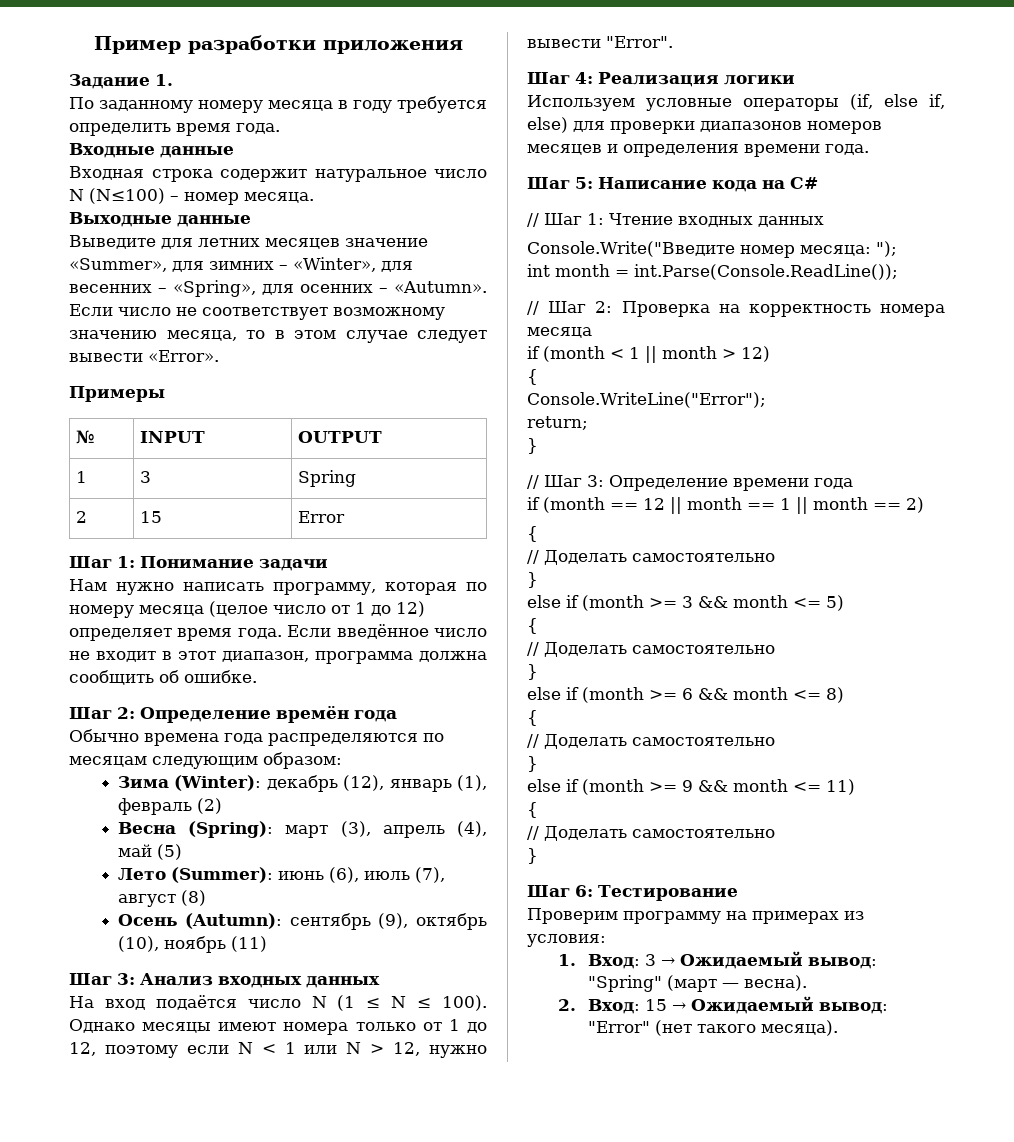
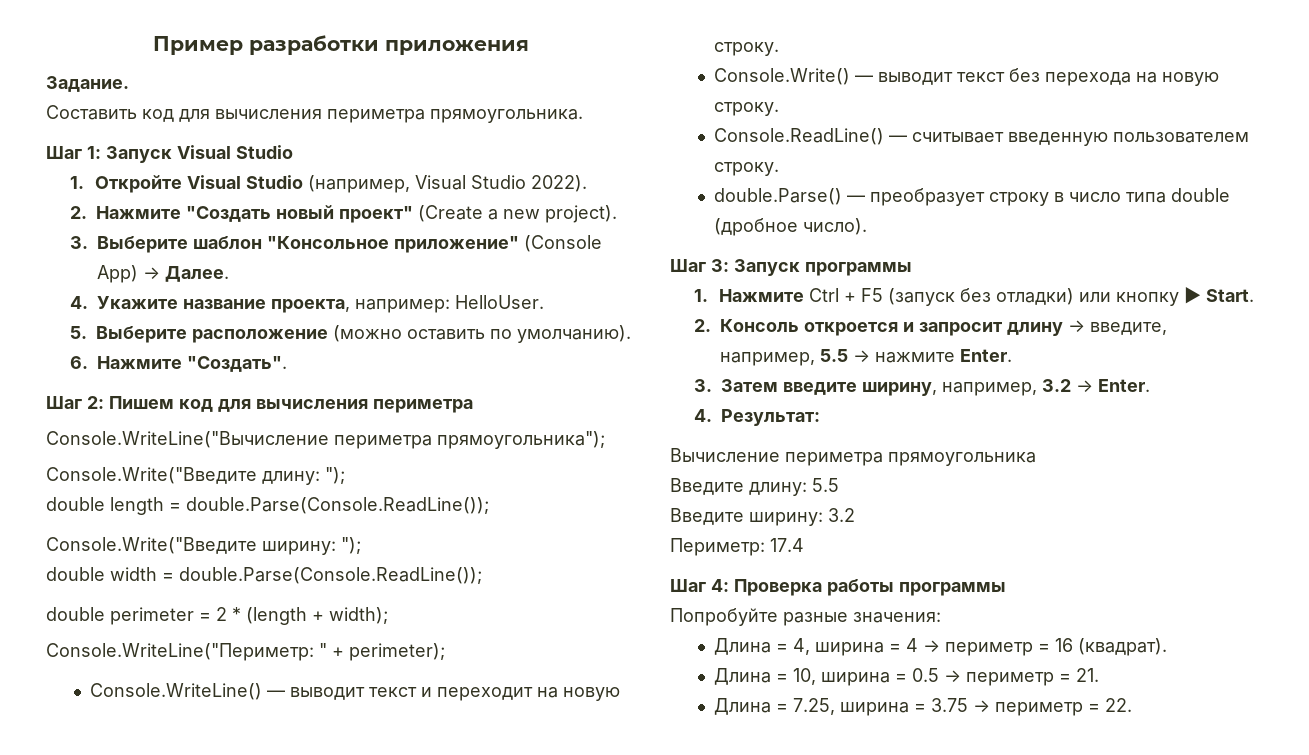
- Задание 1.
- По заданному номеру месяца в году требуется определить время года.
- Входные данные
- Входная строка содержит натуральное число N (N≤100) – номер месяца.
- Выходные данные
- Выведите для летних месяцев значение «Summer», для зимних – «Winter», для весенних – «Spring», для осенних – «Autumn». Если число не соответствует возможному значению месяца, то в этом случае следует вывести «Error».
- Примеры
- № | INPUT | OUTPUT
- 1 | 3 | Spring
- 2 | 15 | Error
- Шаг 1: Понимание задачи
- Нам нужно написать программу, которая по номеру месяца (целое число от 1 до 12) определяет время года. Если введённое число не входит в этот диапазон, программа должна сообщить об ошибке.
- Шаг 2: Определение времён года
- Обычно времена года распределяются по месяцам следующим образом:
- Зима (Winter): декабрь (12), январь (1), февраль (2)
- Весна (Spring): март (3), апрель (4), май (5)
- Лето (Summer): июнь (6), июль (7), август (8)
- Осень (Autumn): сентябрь (9), октябрь (10), ноябрь (11)
- Шаг 3: Анализ входных данных
- На вход подаётся число N (1 ≤ N ≤ 100). Однако месяцы имеют номера только от 1 до 12, поэтому если N < 1 или N > 12, нужно вывести "Error".
- Шаг 4: Реализация логики
- Используем условные операторы (if, else if, else) для проверки диапазонов номеров месяцев и определения времени года.
- Шаг 5: Написание кода на C#
- // Шаг 1: Чтение входных данных
- Console.Write("Введите номер месяца: ");
- int month = int.Parse(Console.ReadLine());
- // Шаг 2: Проверка на корректность номера месяца
- if (month < 1 || month > 12)
- {
- Console.WriteLine("Error");
- return;
- }
- // Шаг 3: Определение времени года
- if (month == 12 || month == 1 || month == 2)
- {
- // Доделать самостоятельно
- }
- else if (month >= 3 && month <= 5)
- {
- // Доделать самостоятельно
- }
- else if (month >= 6 && month <= 8)
- {
- // Доделать самостоятельно
- }
- else if (month >= 9 && month <= 11)
- {
- // Доделать самостоятельно
- }
- Шаг 6: Тестирование
- Проверим программу на примерах из условия:
- 1. Вход: 3 → Ожидаемый вывод: "Spring" (март — весна).
- 2. Вход: 15 → Ожидаемый вывод: "Error" (нет такого месяца).
+ Задание.
+ Составить код для вычисления периметра прямоугольника.
+ Шаг 1: Запуск Visual Studio
+ 1. Откройте Visual Studio (например, Visual Studio 2022).
+ 2. Нажмите "Создать новый проект" (Create a new project).
+ 3. Выберите шаблон "Консольное приложение" (Console App) → Далее.
+ 4. Укажите название проекта, например: HelloUser.
+ 5. Выберите расположение (можно оставить по умолчанию).
+ 6. Нажмите "Создать".
+ Шаг 2: Пишем код для вычисления периметра
+ Console.WriteLine("Вычисление периметра прямоугольника");
+ Console.Write("Введите длину: ");
+ double length = double.Parse(Console.ReadLine());
+ Console.Write("Введите ширину: ");
+ double width = double.Parse(Console.ReadLine());
+ double perimeter = 2 * (length + width);
+ Console.WriteLine("Периметр: " + perimeter);
+ Console.WriteLine() — выводит текст и переходит на новую строку.
+ Console.Write() — выводит текст без перехода на новую строку.
+ Console.ReadLine() — считывает введенную пользователем строку.
+ double.Parse() — преобразует строку в число типа double (дробное число).
+ Шаг 3: Запуск программы
+ 1. Нажмите Ctrl + F5 (запуск без отладки) или кнопку ▶ Start.
+ 2. Консоль откроется и запросит длину → введите, например, 5.5 → нажмите Enter.
+ 3. Затем введите ширину, например, 3.2 → Enter.
+ 4. Результат:
+ Вычисление периметра прямоугольника
+ Введите длину: 5.5
+ Введите ширину: 3.2
+ Периметр: 17.4
+ Шаг 4: Проверка работы программы
+ Попробуйте разные значения:
+ Длина = 4, ширина = 4 → периметр = 16 (квадрат).
+ Длина = 10, ширина = 0.5 → периметр = 21.
+ Длина = 7.25, ширина = 3.75 → периметр = 22.

